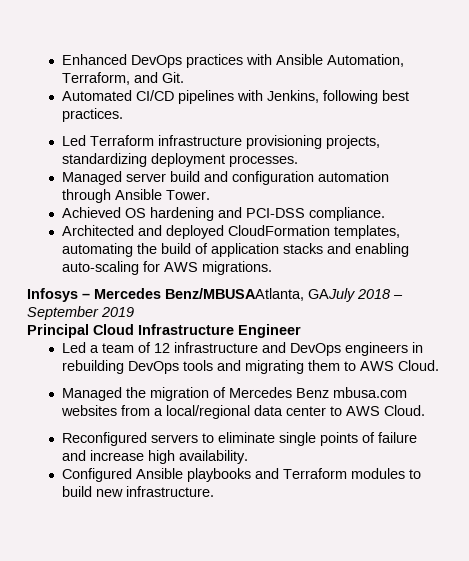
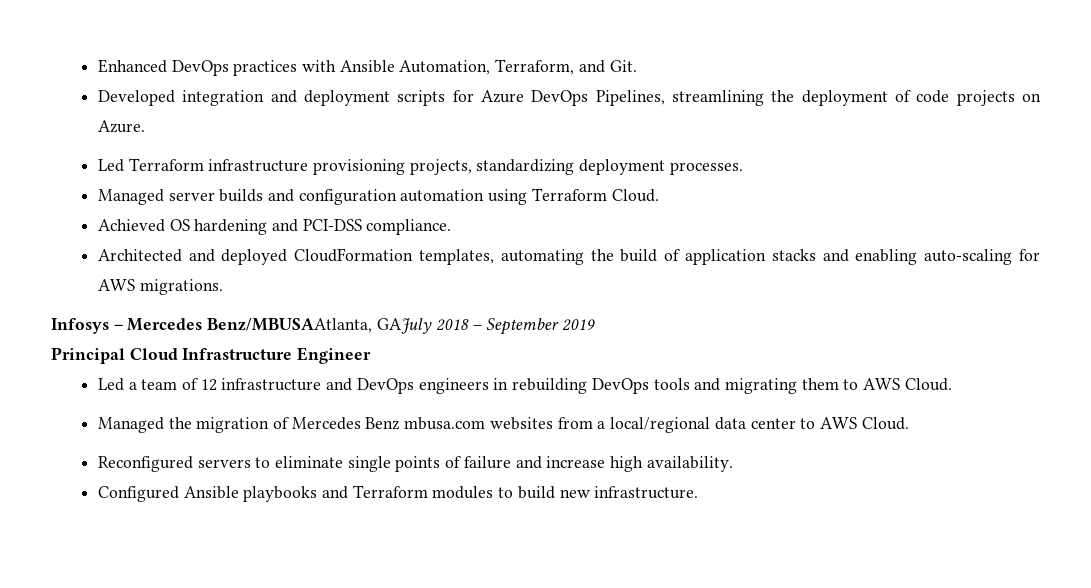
- Automated CI/CD pipelines with Jenkins, following best practices.
+ Developed integration and deployment scripts for Azure DevOps Pipelines, streamlining the deployment of code projects on Azure.
- Managed server build and configuration automation through Ansible Tower.
+ Managed server builds and configuration automation using Terraform Cloud.

